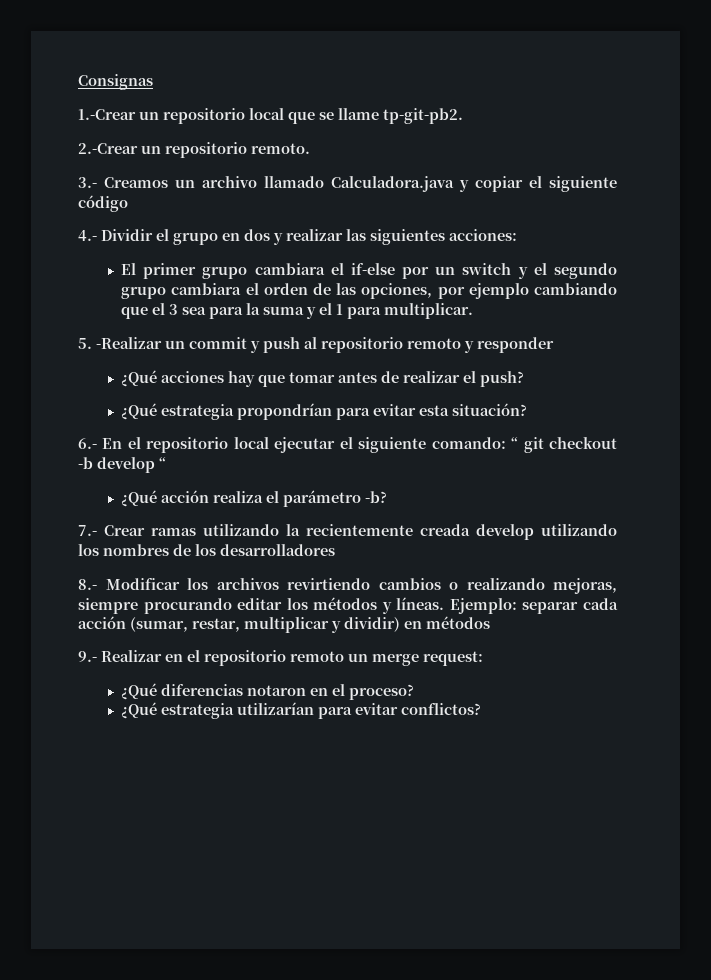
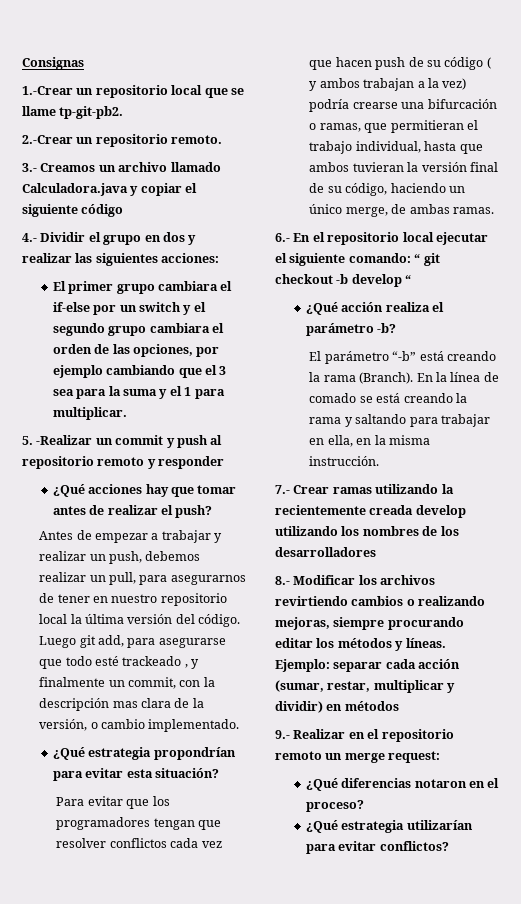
+ Antes de empezar a trabajar y realizar un push, debemos realizar un pull, para asegurarnos de tener en nuestro repositorio local la última versión del código. Luego git add, para asegurarse que todo esté trackeado , y finalmente un commit, con la descripción mas clara de la versión, o cambio implementado.
+ Para evitar que los programadores tengan que resolver conflictos cada vez que hacen push de su código ( y ambos trabajan a la vez) podría crearse una bifurcación o ramas, que permitieran el trabajo individual, hasta que ambos tuvieran la versión final de su código, haciendo un único merge, de ambas ramas.
+ El parámetro “-b” está creando la rama (Branch). En la línea de comado se está creando la rama y saltando para trabajar en ella, en la misma instrucción.

